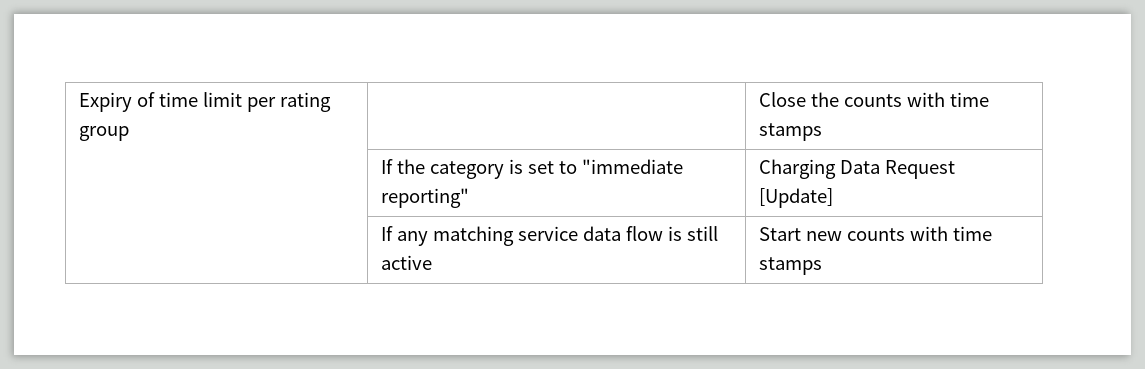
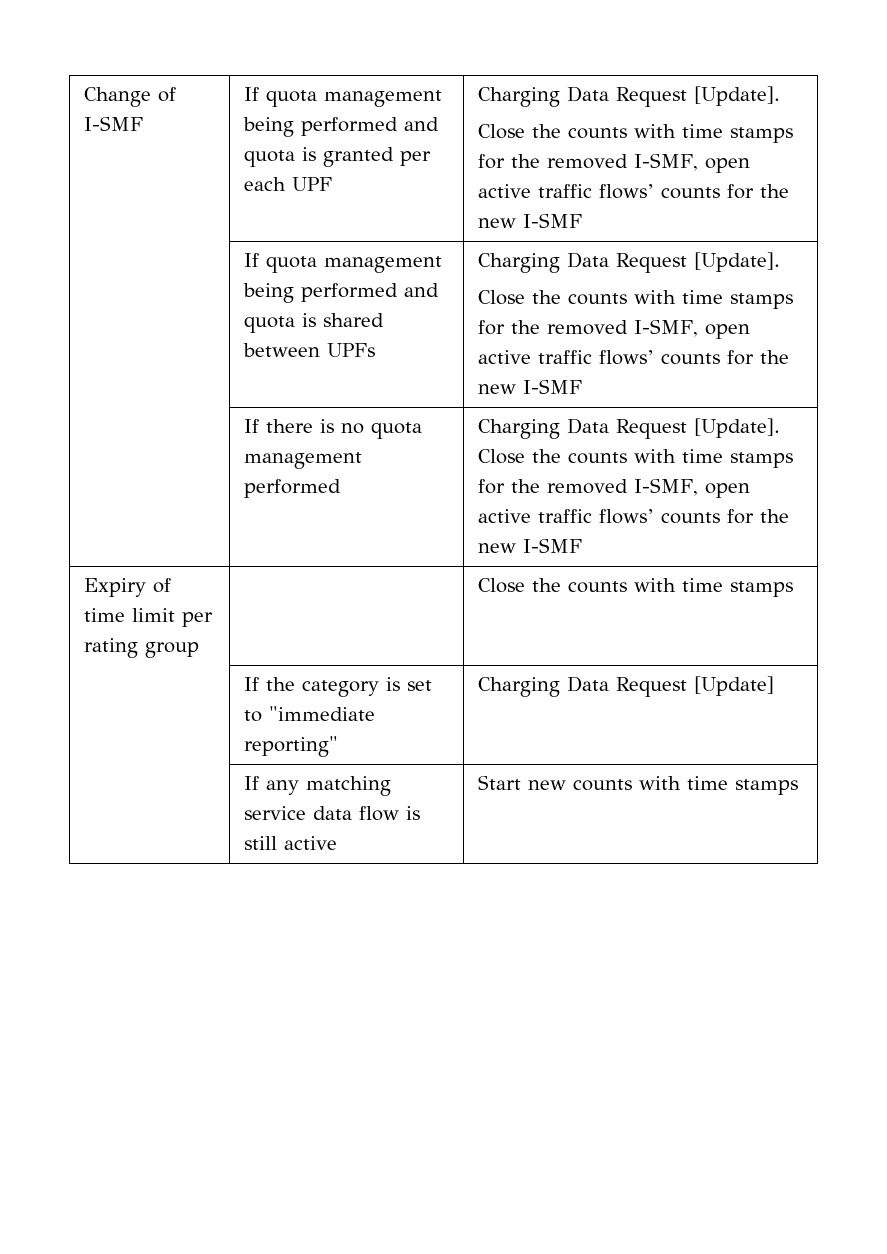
+ Change of I-SMF | If quota management being performed and quota is granted per each UPF | Charging Data Request [Update].
+ Close the counts with time stamps for the removed I-SMF, open active traffic flows’ counts for the new I-SMF
+ | If quota management being performed and quota is shared between UPFs | Charging Data Request [Update].
+ Close the counts with time stamps for the removed I-SMF, open active traffic flows’ counts for the new I-SMF
+ | If there is no quota management performed | Charging Data Request [Update]. Close the counts with time stamps for the removed I-SMF, open active traffic flows’ counts for the new I-SMF

